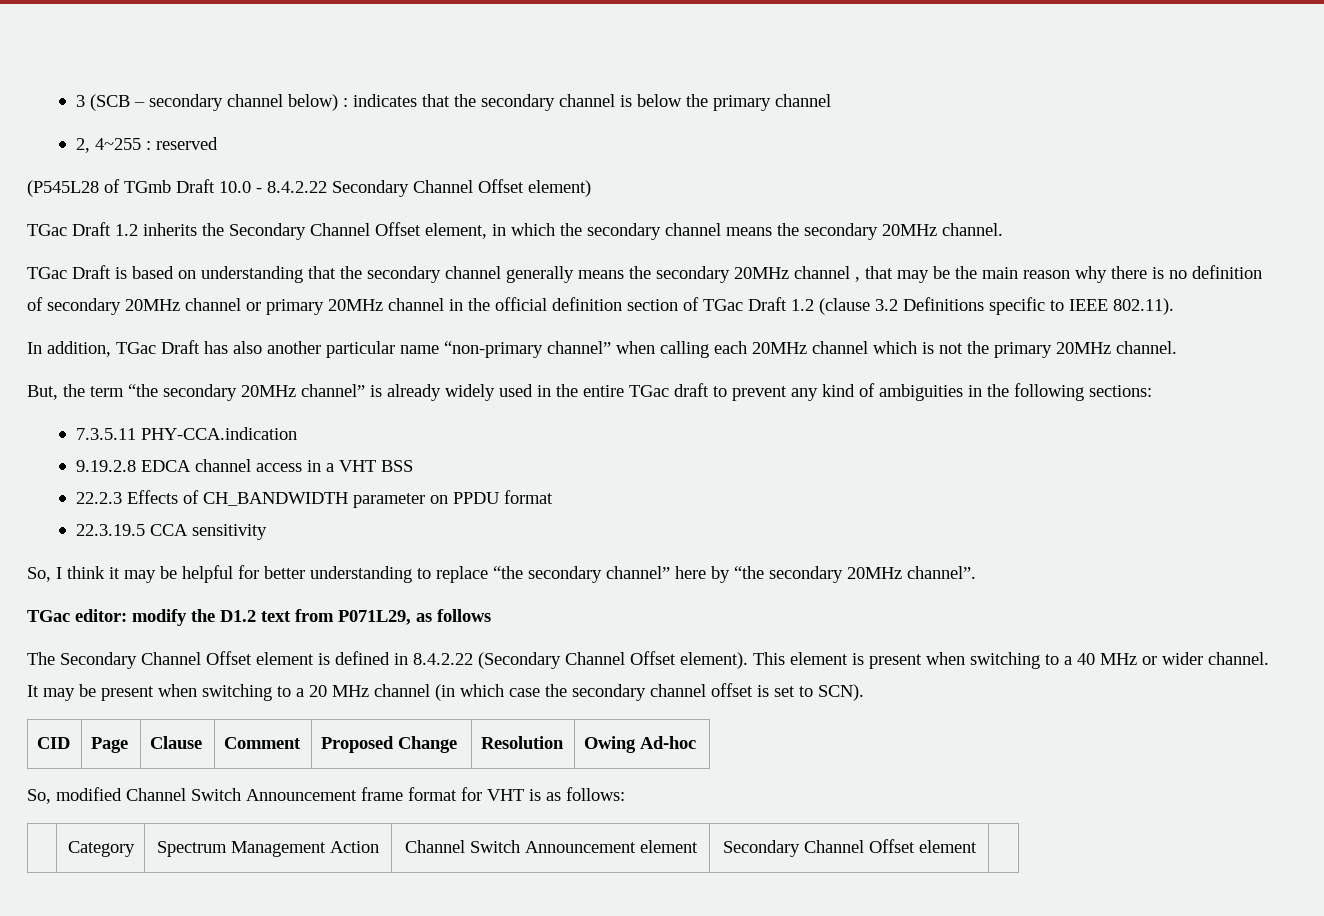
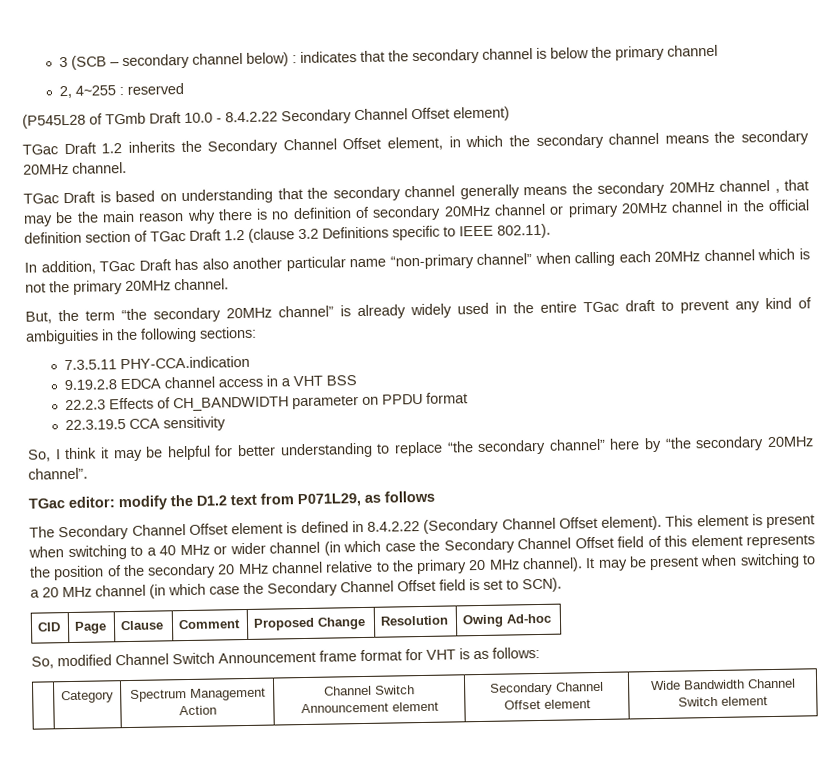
- This element is present when switching to a 40 MHz or wider channel.
+ This element is present when switching to a 40 MHz or wider channel (in which case the Secondary Channel Offset field of this element represents the position of the secondary 20 MHz channel relative to the primary 20 MHz channel).
- It may be present when switching to a 20 MHz channel (in which case the secondary channel offset is set to SCN).
+ It may be present when switching to a 20 MHz channel (in which case the Secondary Channel Offset field is set to SCN).
- | Category | Spectrum Management Action | Channel Switch Announcement element | Secondary Channel Offset element |
+ | Category | Spectrum Management Action | Channel Switch Announcement element | Secondary Channel Offset element | Wide Bandwidth Channel Switch element

